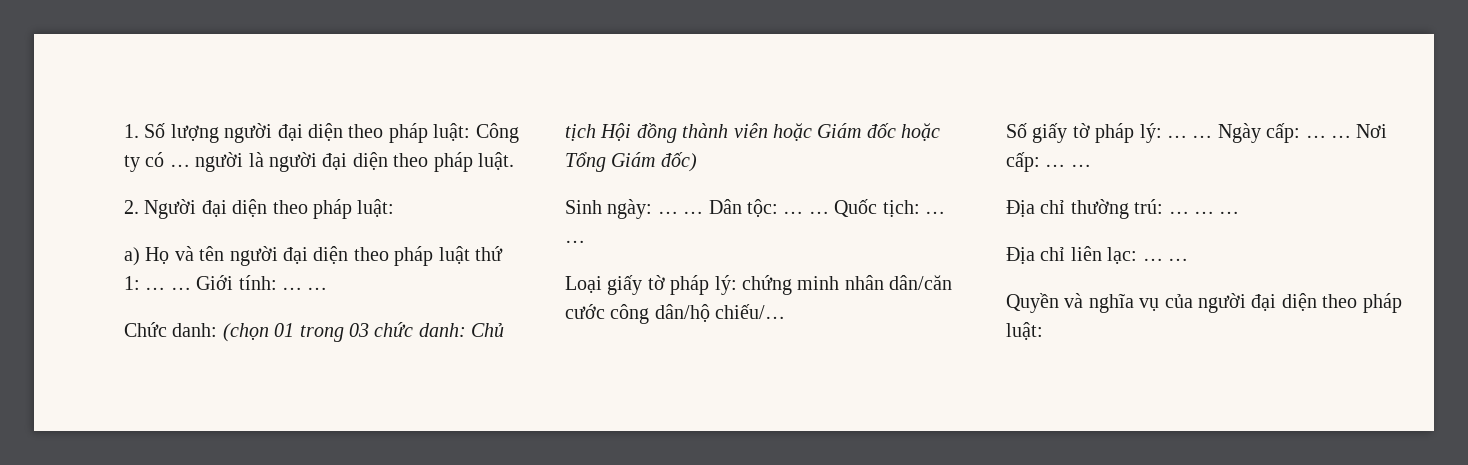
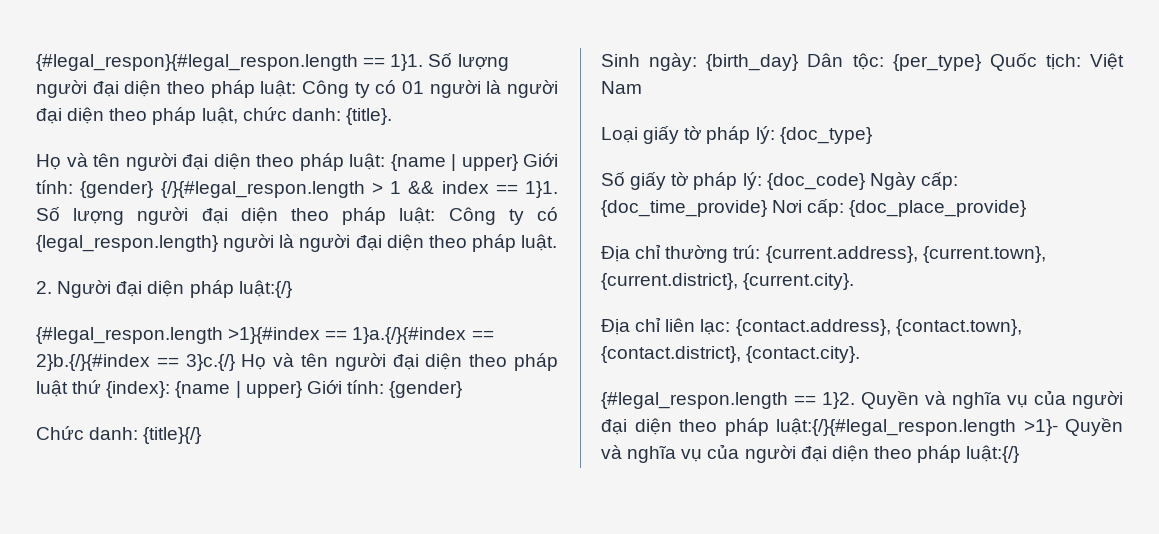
- 1. Số lượng người đại diện theo pháp luật: Công ty có … người là người đại diện theo pháp luật.
+ {#legal_respon}{#legal_respon.length == 1}1. Số lượng người đại diện theo pháp luật: Công ty có 01 người là người đại diện theo pháp luật, chức danh: {title}.
+ Họ và tên người đại diện theo pháp luật: {name | upper} Giới tính: {gender} {/}{#legal_respon.length > 1 && index == 1}1. Số lượng người đại diện theo pháp luật: Công ty có {legal_respon.length} người là người đại diện theo pháp luật.
- 2. Người đại diện theo pháp luật:
- a) Họ và tên người đại diện theo pháp luật thứ 1: … … Giới tính: … …
- Chức danh: (chọn 01 trong 03 chức danh: Chủ tịch Hội đồng thành viên hoặc Giám đốc hoặc Tổng Giám đốc)
- Sinh ngày: … … Dân tộc: … … Quốc tịch: … …
+ 2. Người đại diện pháp luật:{/}
+ {#legal_respon.length >1}{#index == 1}a.{/}{#index == 2}b.{/}{#index == 3}c.{/} Họ và tên người đại diện theo pháp luật thứ {index}: {name | upper} Giới tính: {gender}
+ Chức danh: {title}{/}
+ Sinh ngày: {birth_day} Dân tộc: {per_type} Quốc tịch: Việt Nam
- Loại giấy tờ pháp lý: chứng minh nhân dân/căn cước công dân/hộ chiếu/…
+ Loại giấy tờ pháp lý: {doc_type}
- Số giấy tờ pháp lý: … … Ngày cấp: … … Nơi cấp: … …
+ Số giấy tờ pháp lý: {doc_code} Ngày cấp: {doc_time_provide} Nơi cấp: {doc_place_provide}
- Địa chỉ thường trú: … … …
+ Địa chỉ thường trú: {current.address}, {current.town}, {current.district}, {current.city}.
- Địa chỉ liên lạc: … …
- Quyền và nghĩa vụ của người đại diện theo pháp luật:
+ Địa chỉ liên lạc: {contact.address}, {contact.town}, {contact.district}, {contact.city}.
+ {#legal_respon.length == 1}2. Quyền và nghĩa vụ của người đại diện theo pháp luật:{/}{#legal_respon.length >1}- Quyền và nghĩa vụ của người đại diện theo pháp luật:{/}

